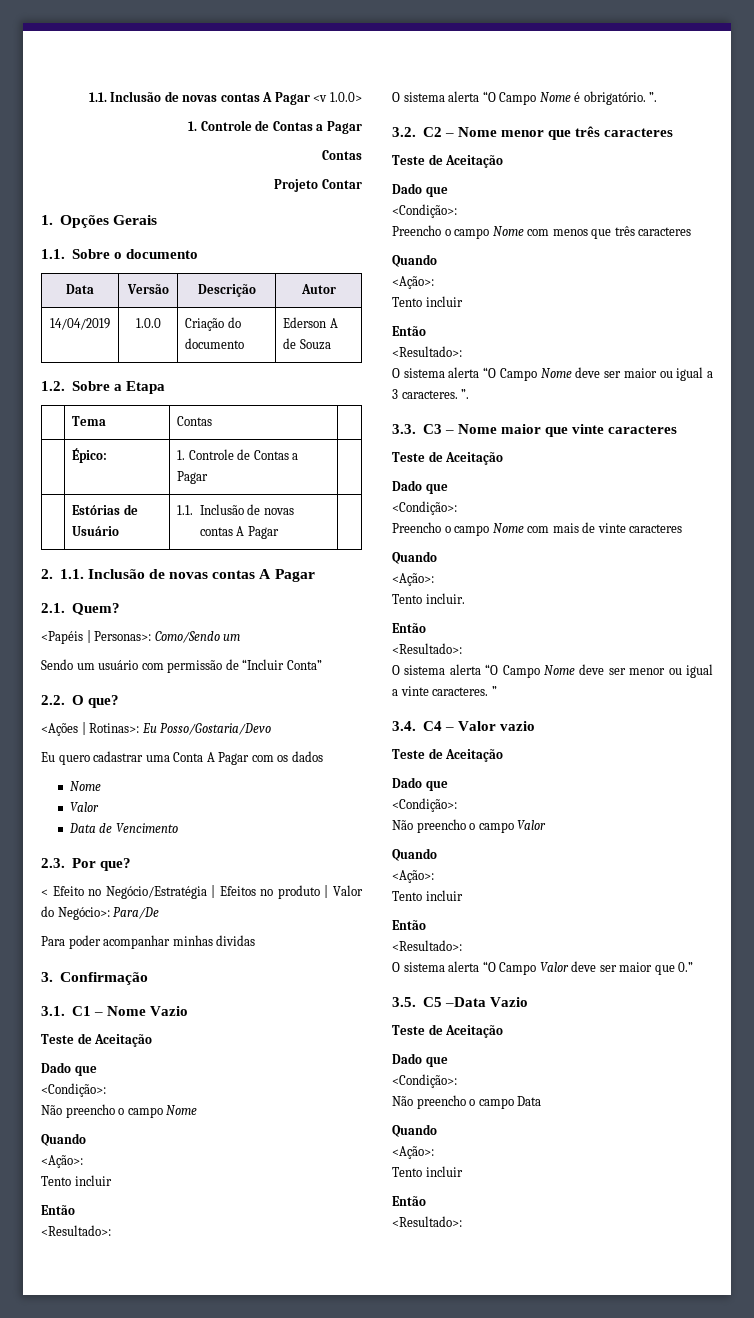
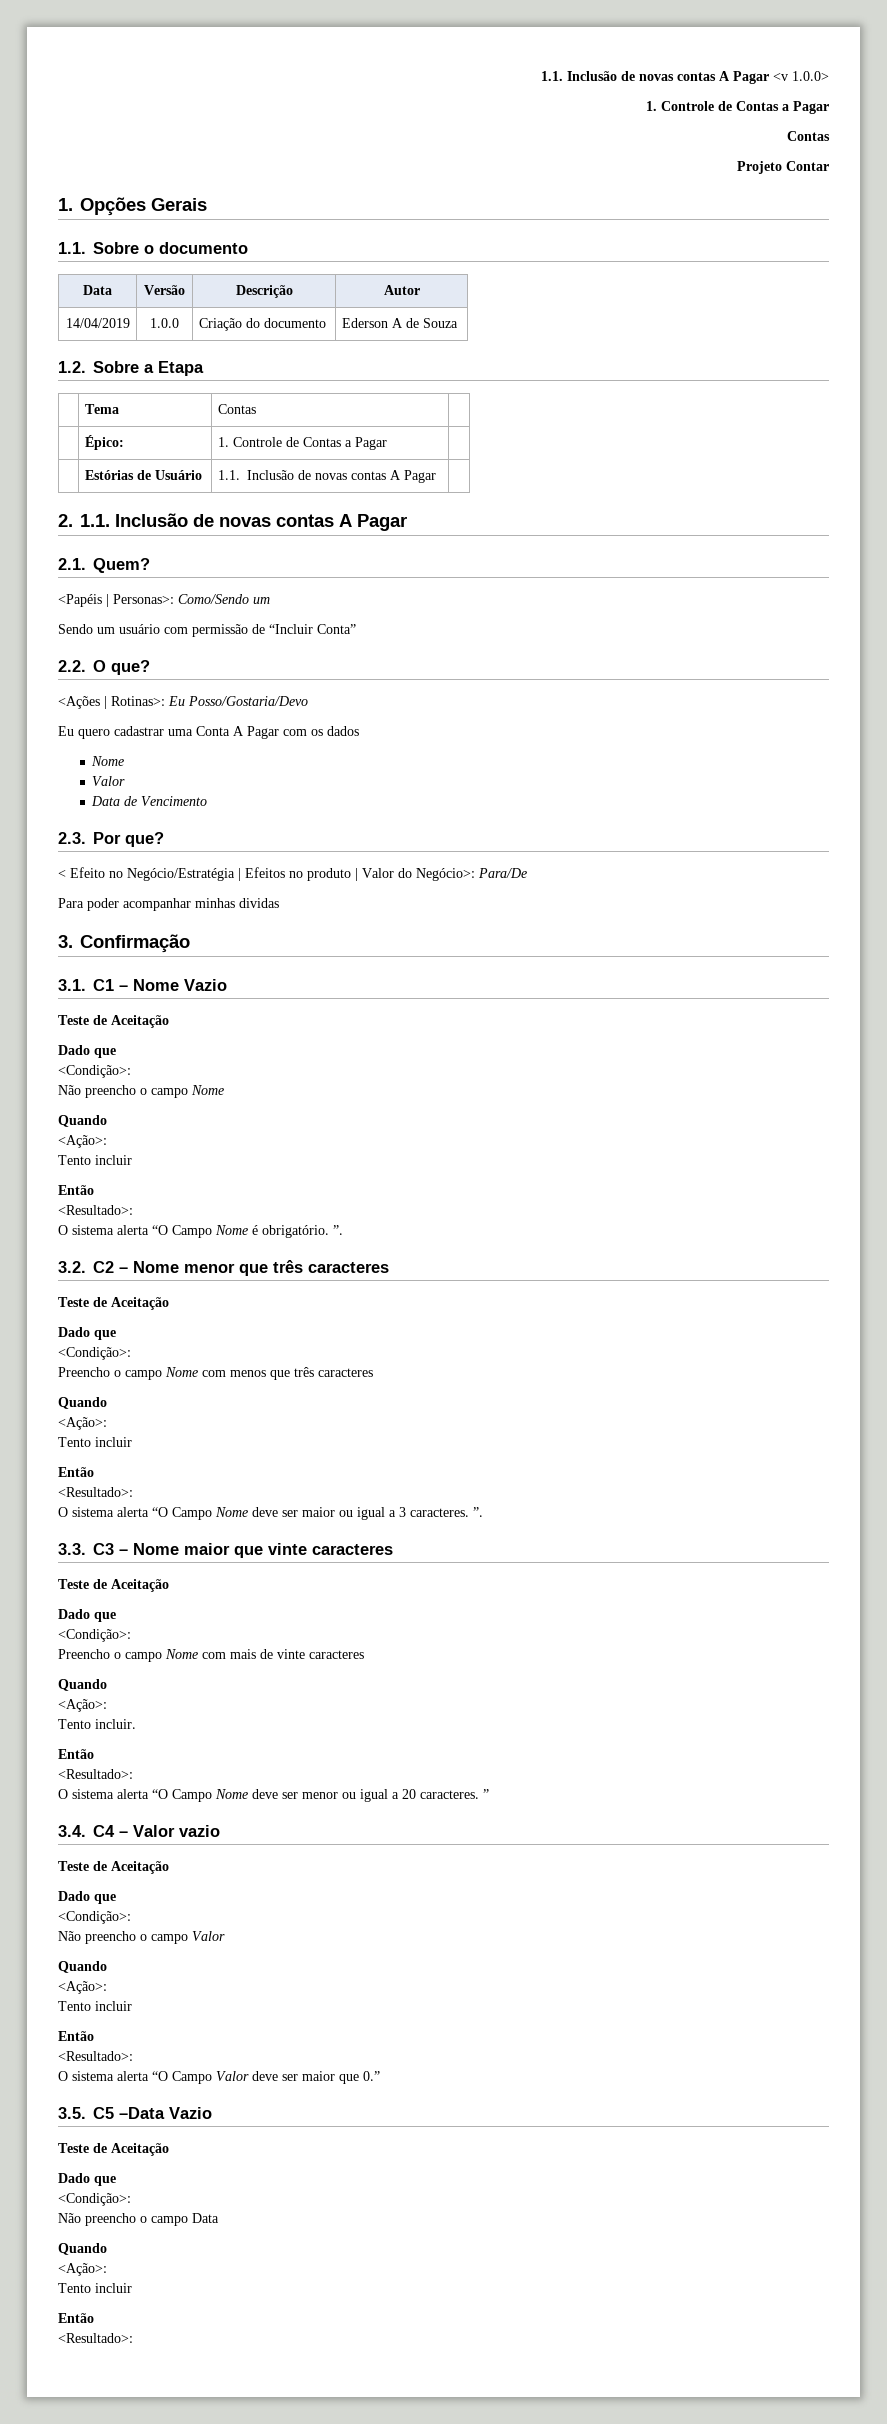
- O sistema alerta “O Campo Nome deve ser menor ou igual a vinte caracteres. ”
+ O sistema alerta “O Campo Nome deve ser menor ou igual a 20 caracteres. ”

